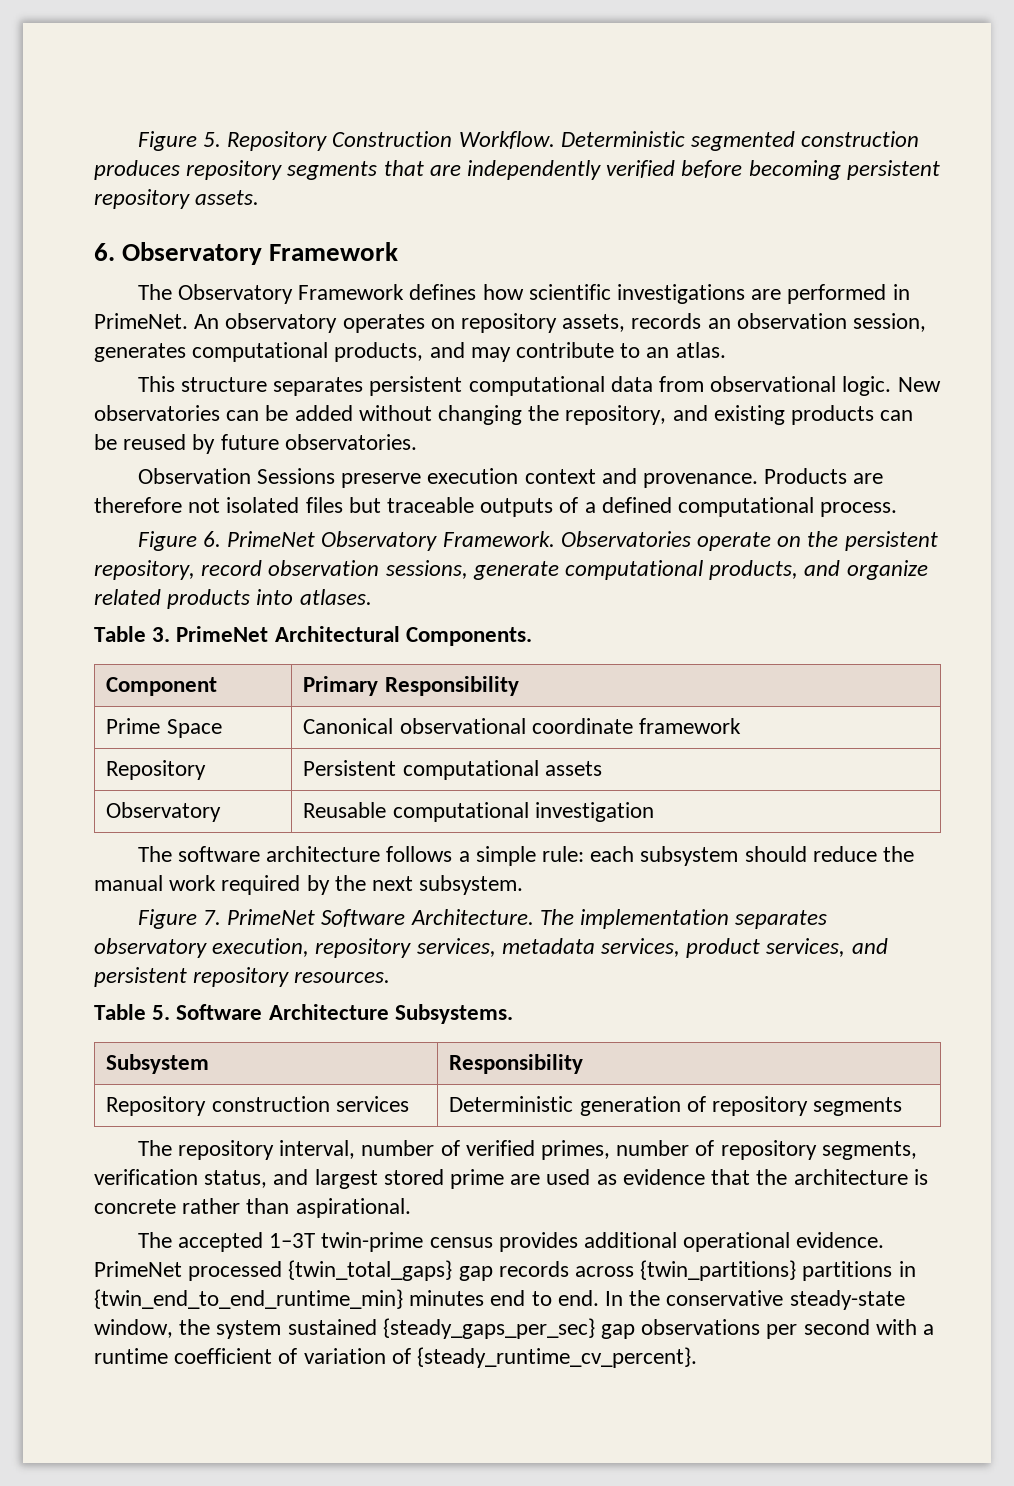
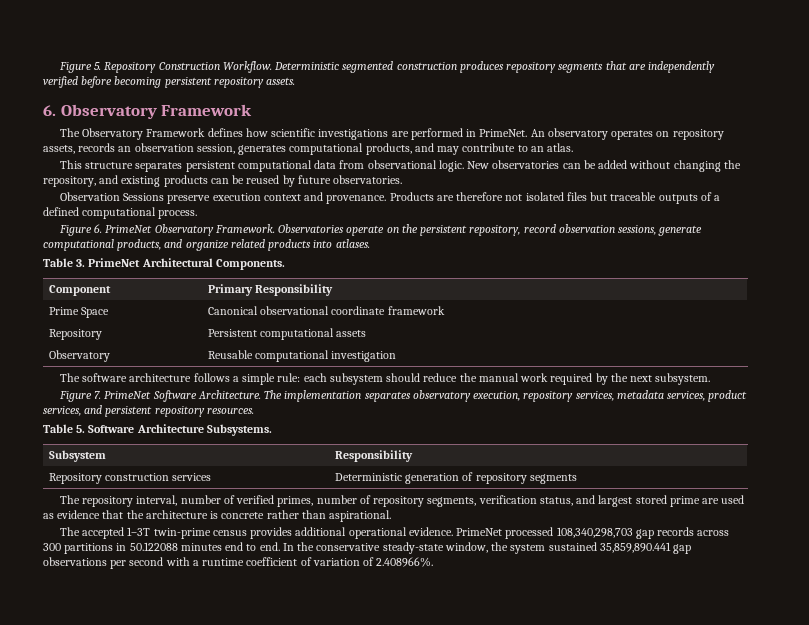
- PrimeNet processed {twin_total_gaps} gap records across {twin_partitions} partitions in {twin_end_to_end_runtime_min} minutes end to end.
+ PrimeNet processed 108,340,298,703 gap records across 300 partitions in 50.122088 minutes end to end.
- In the conservative steady-state window, the system sustained {steady_gaps_per_sec} gap observations per second with a runtime coefficient of variation of {steady_runtime_cv_percent}.
+ In the conservative steady-state window, the system sustained 35,859,890.441 gap observations per second with a runtime coefficient of variation of 2.408966%.

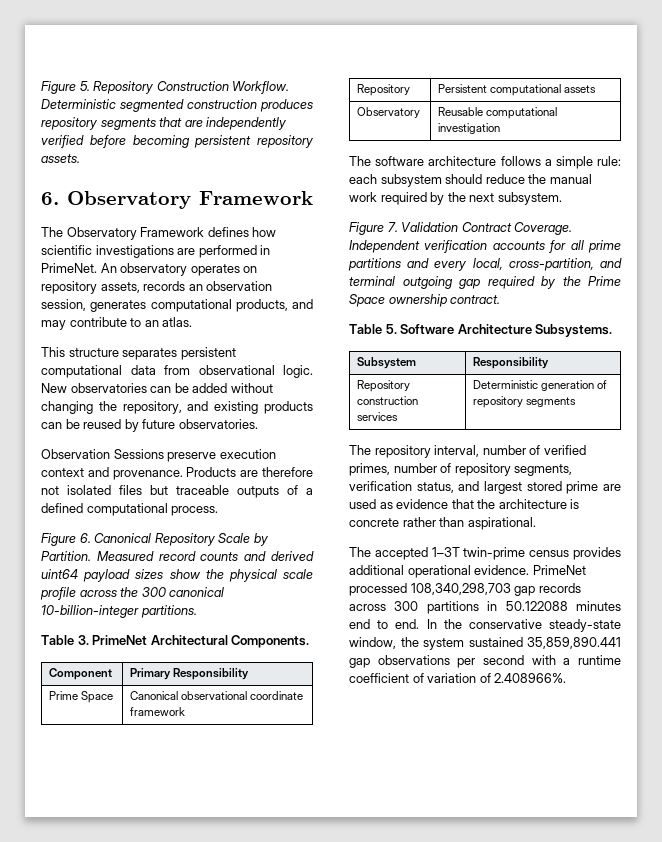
- Figure 6. PrimeNet Observatory Framework. Observatories operate on the persistent repository, record observation sessions, generate computational products, and organize related products into atlases.
+ Figure 6. Canonical Repository Scale by Partition. Measured record counts and derived uint64 payload sizes show the physical scale profile across the 300 canonical 10-billion-integer partitions.
- Figure 7. PrimeNet Software Architecture. The implementation separates observatory execution, repository services, metadata services, product services, and persistent repository resources.
+ Figure 7. Validation Contract Coverage. Independent verification accounts for all prime partitions and every local, cross-partition, and terminal outgoing gap required by the Prime Space ownership contract.

